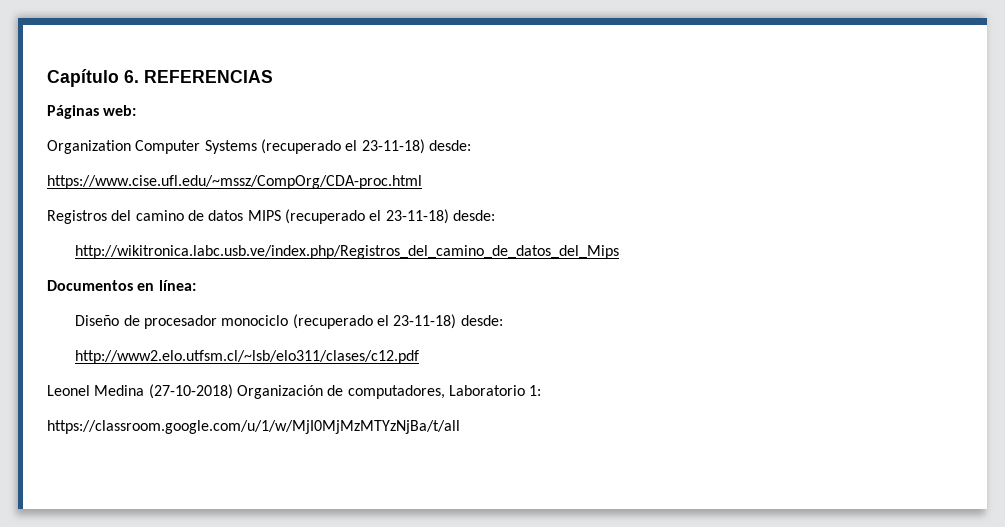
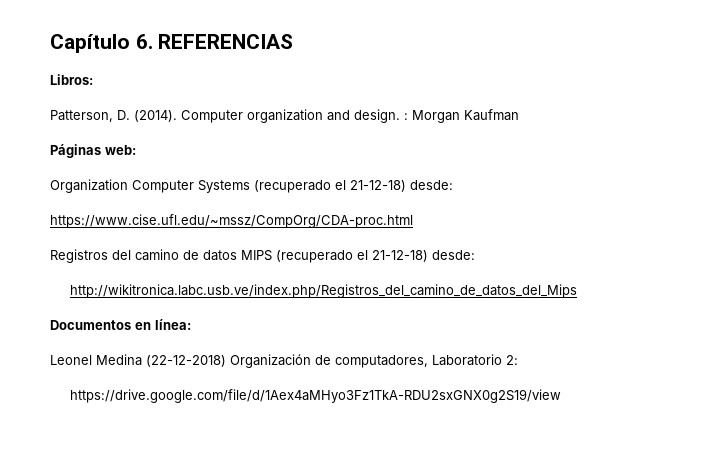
+ Libros:
+ Patterson, D. (2014). Computer organization and design. : Morgan Kaufman
- Organization Computer Systems (recuperado el 23-11-18) desde:
+ Organization Computer Systems (recuperado el 21-12-18) desde:
- Registros del camino de datos MIPS (recuperado el 23-11-18) desde:
+ Registros del camino de datos MIPS (recuperado el 21-12-18) desde:
- Diseño de procesador monociclo (recuperado el 23-11-18) desde:
- http://www2.elo.utfsm.cl/~lsb/elo311/clases/c12.pdf
- Leonel Medina (27-10-2018) Organización de computadores, Laboratorio 1:
- https://classroom.google.com/u/1/w/MjI0MjMzMTYzNjBa/t/all
+ Leonel Medina (22-12-2018) Organización de computadores, Laboratorio 2:
+ https://drive.google.com/file/d/1Aex4aMHyo3Fz1TkA-RDU2sxGNX0g2S19/view

